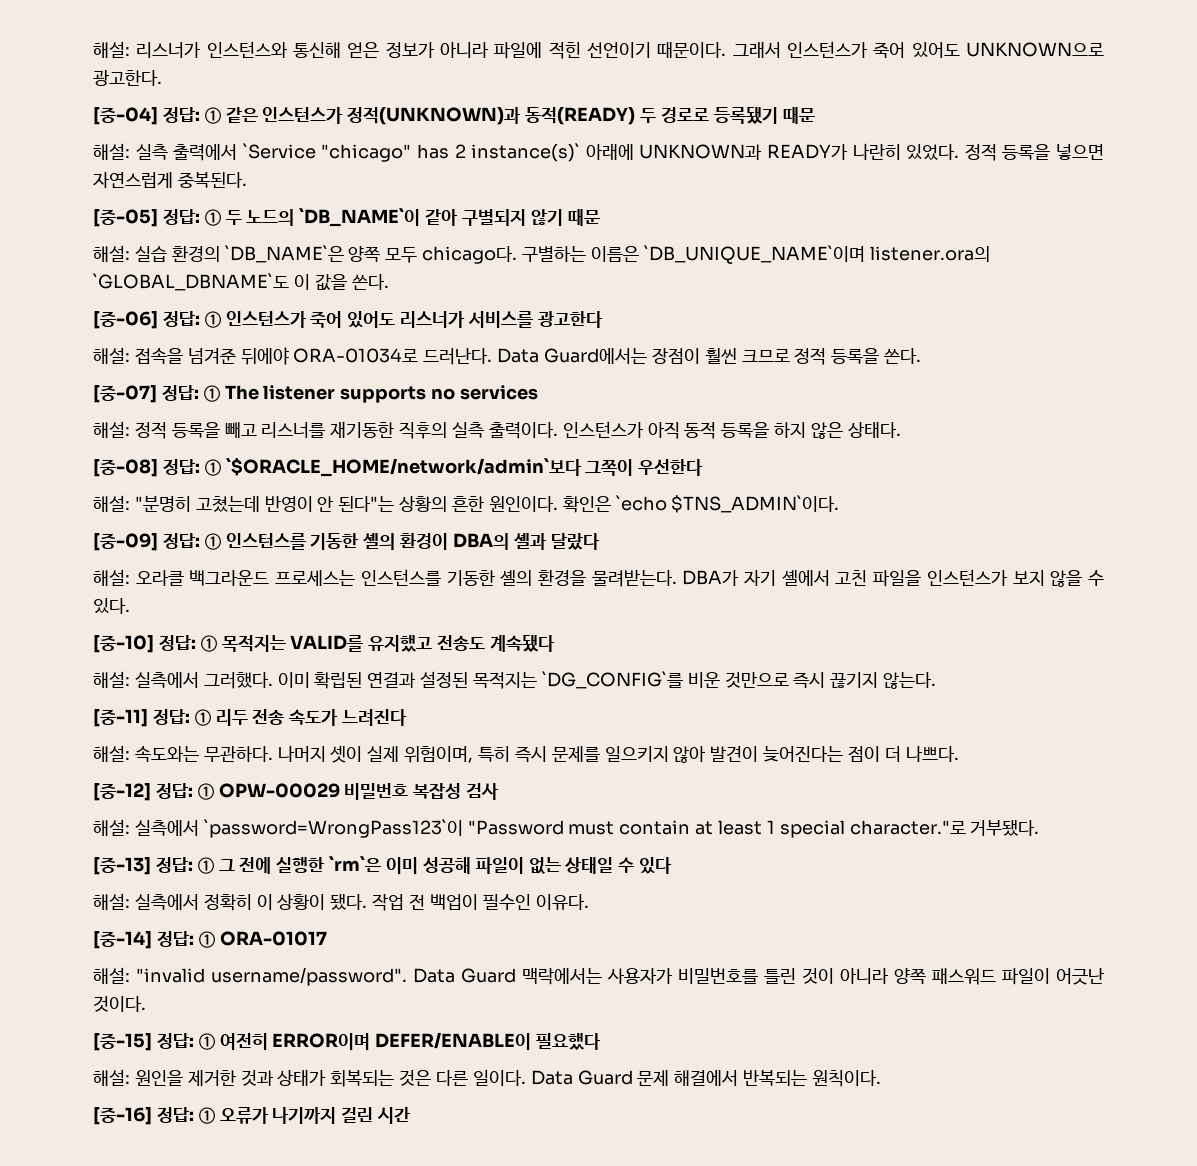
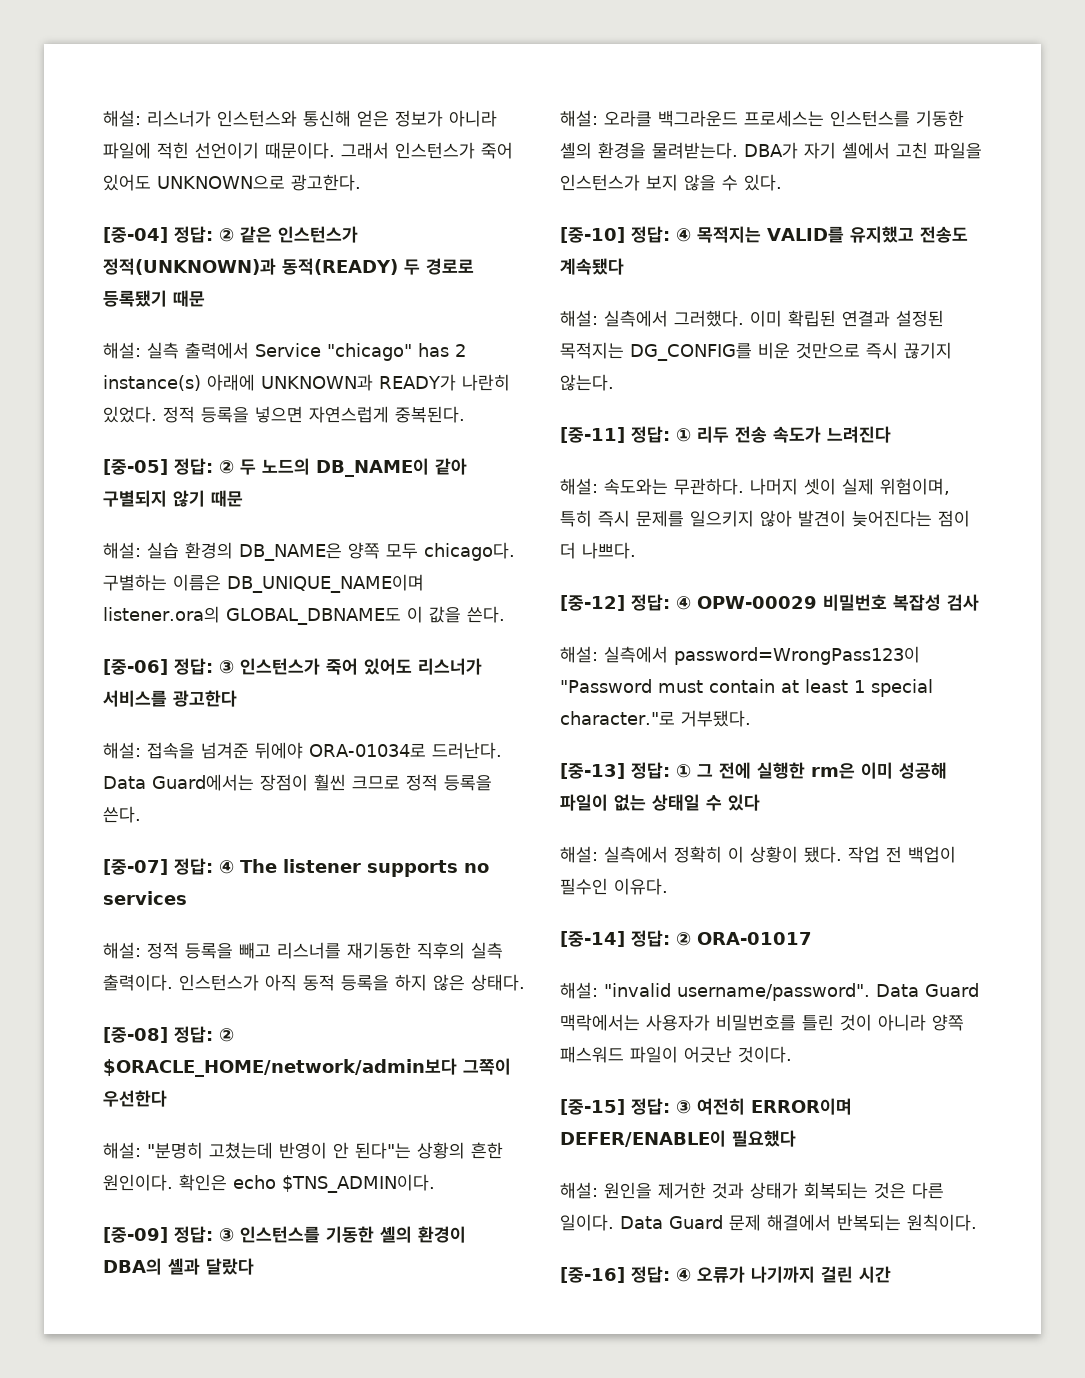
- [중-04] 정답: ① 같은 인스턴스가 정적(UNKNOWN)과 동적(READY) 두 경로로 등록됐기 때문
+ [중-04] 정답: ② 같은 인스턴스가 정적(UNKNOWN)과 동적(READY) 두 경로로 등록됐기 때문
- 해설: 실측 출력에서 `Service "chicago" has 2 instance(s)` 아래에 UNKNOWN과 READY가 나란히 있었다.
+ 해설: 실측 출력에서 Service "chicago" has 2 instance(s) 아래에 UNKNOWN과 READY가 나란히 있었다.
- [중-05] 정답: ① 두 노드의 `DB_NAME`이 같아 구별되지 않기 때문
+ [중-05] 정답: ② 두 노드의 DB_NAME이 같아 구별되지 않기 때문
- 해설: 실습 환경의 `DB_NAME`은 양쪽 모두 chicago다.
+ 해설: 실습 환경의 DB_NAME은 양쪽 모두 chicago다.
- 구별하는 이름은 `DB_UNIQUE_NAME`이며 listener.ora의 `GLOBAL_DBNAME`도 이 값을 쓴다.
+ 구별하는 이름은 DB_UNIQUE_NAME이며 listener.ora의 GLOBAL_DBNAME도 이 값을 쓴다.
- [중-06] 정답: ① 인스턴스가 죽어 있어도 리스너가 서비스를 광고한다
+ [중-06] 정답: ③ 인스턴스가 죽어 있어도 리스너가 서비스를 광고한다
- [중-07] 정답: ① The listener supports no services
+ [중-07] 정답: ④ The listener supports no services
- [중-08] 정답: ① `$ORACLE_HOME/network/admin`보다 그쪽이 우선한다
+ [중-08] 정답: ② $ORACLE_HOME/network/admin보다 그쪽이 우선한다
- 확인은 `echo $TNS_ADMIN`이다.
+ 확인은 echo $TNS_ADMIN이다.
- [중-09] 정답: ① 인스턴스를 기동한 셸의 환경이 DBA의 셸과 달랐다
+ [중-09] 정답: ③ 인스턴스를 기동한 셸의 환경이 DBA의 셸과 달랐다
- [중-10] 정답: ① 목적지는 VALID를 유지했고 전송도 계속됐다
+ [중-10] 정답: ④ 목적지는 VALID를 유지했고 전송도 계속됐다
- 이미 확립된 연결과 설정된 목적지는 `DG_CONFIG`를 비운 것만으로 즉시 끊기지 않는다.
+ 이미 확립된 연결과 설정된 목적지는 DG_CONFIG를 비운 것만으로 즉시 끊기지 않는다.
- [중-12] 정답: ① OPW-00029 비밀번호 복잡성 검사
+ [중-12] 정답: ④ OPW-00029 비밀번호 복잡성 검사
- 해설: 실측에서 `password=WrongPass123`이 "Password must contain at least 1 special character."로 거부됐다.
+ 해설: 실측에서 password=WrongPass123이 "Password must contain at least 1 special character."로 거부됐다.
- [중-13] 정답: ① 그 전에 실행한 `rm`은 이미 성공해 파일이 없는 상태일 수 있다
+ [중-13] 정답: ① 그 전에 실행한 rm은 이미 성공해 파일이 없는 상태일 수 있다
- [중-14] 정답: ① ORA-01017
+ [중-14] 정답: ② ORA-01017
- [중-15] 정답: ① 여전히 ERROR이며 DEFER/ENABLE이 필요했다
+ [중-15] 정답: ③ 여전히 ERROR이며 DEFER/ENABLE이 필요했다
- [중-16] 정답: ① 오류가 나기까지 걸린 시간
+ [중-16] 정답: ④ 오류가 나기까지 걸린 시간

